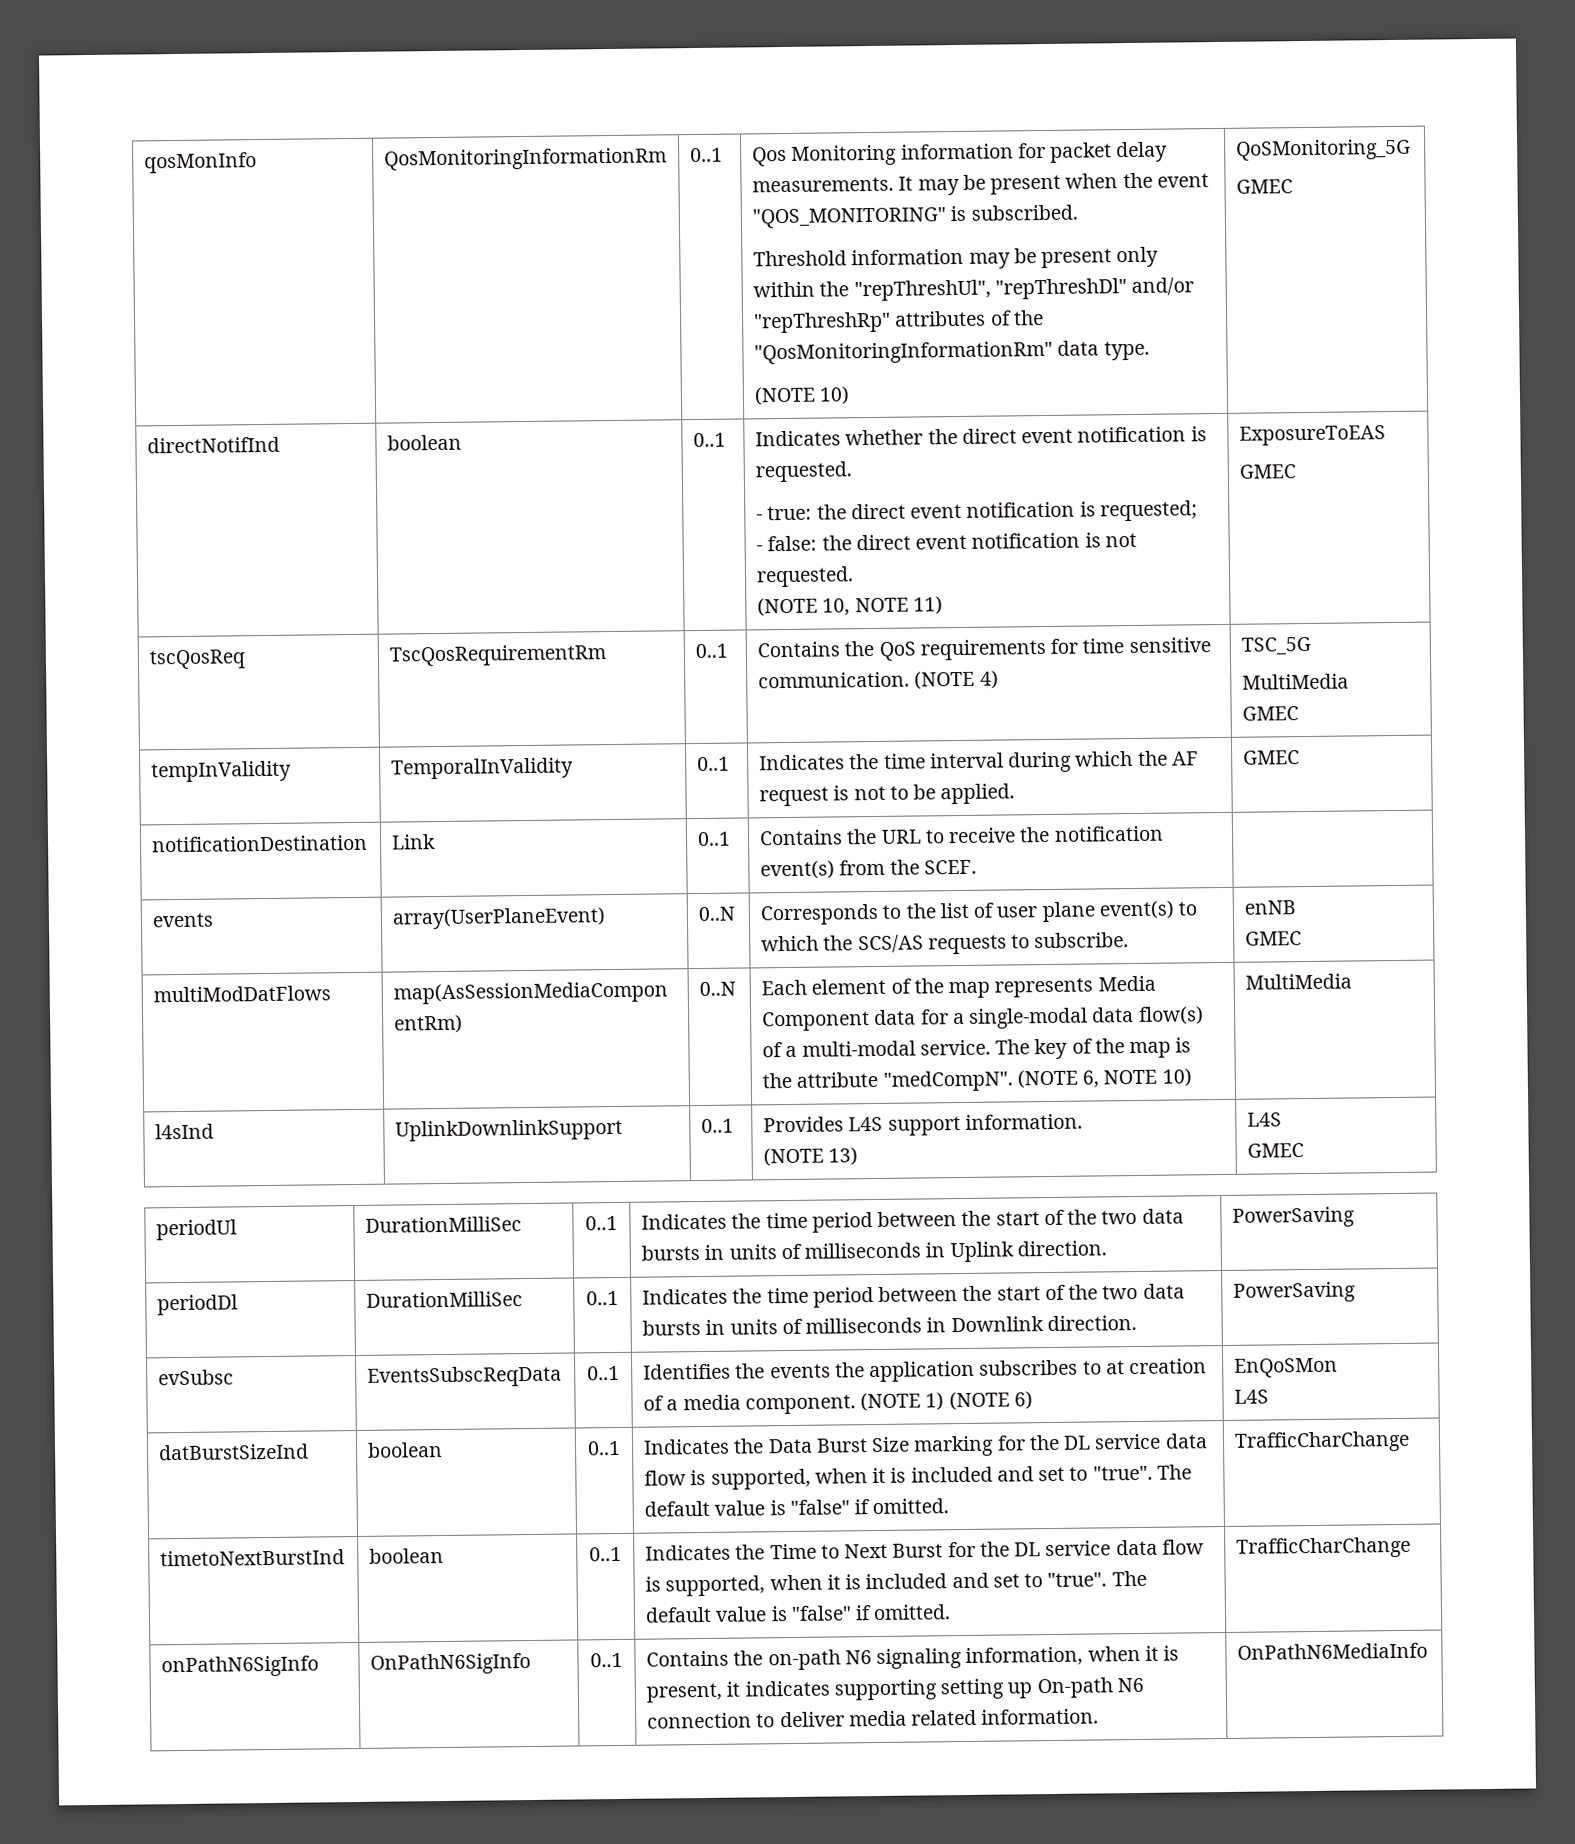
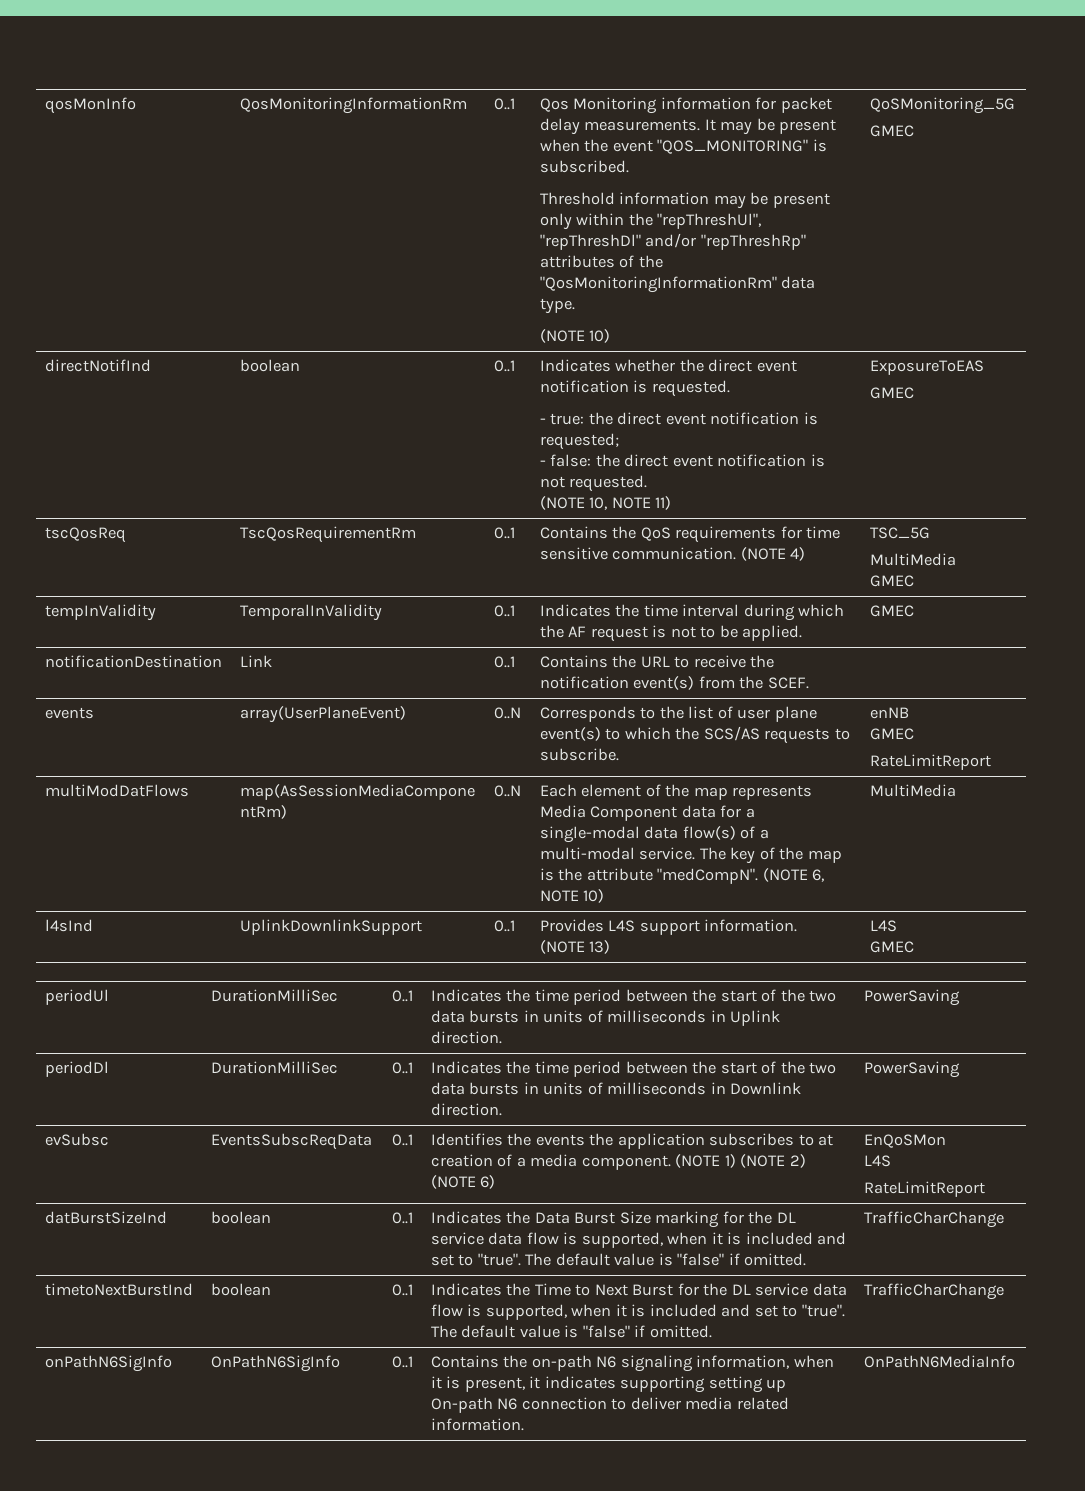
  events | array(UserPlaneEvent) | 0..N | Corresponds to the list of user plane event(s) to which the SCS/AS requests to subscribe. | enNB
  GMEC
+ RateLimitReport
- evSubsc | EventsSubscReqData | 0..1 | Identifies the events the application subscribes to at creation of a media component. (NOTE 1) (NOTE 6) | EnQoSMon
+ evSubsc | EventsSubscReqData | 0..1 | Identifies the events the application subscribes to at creation of a media component. (NOTE 1) (NOTE 2) (NOTE 6) | EnQoSMon
  L4S
+ RateLimitReport

